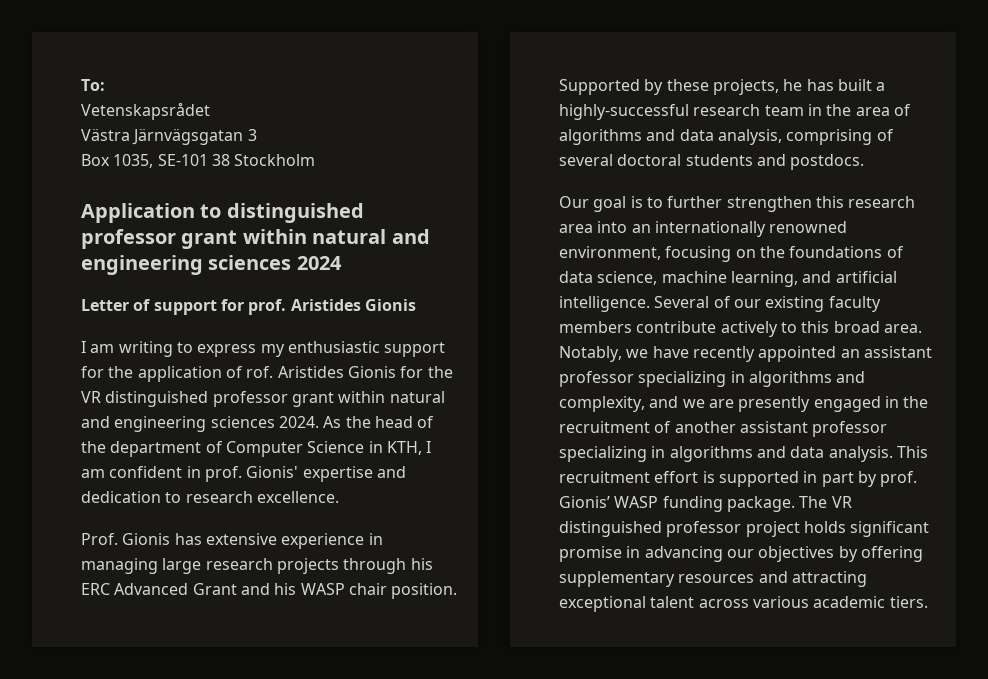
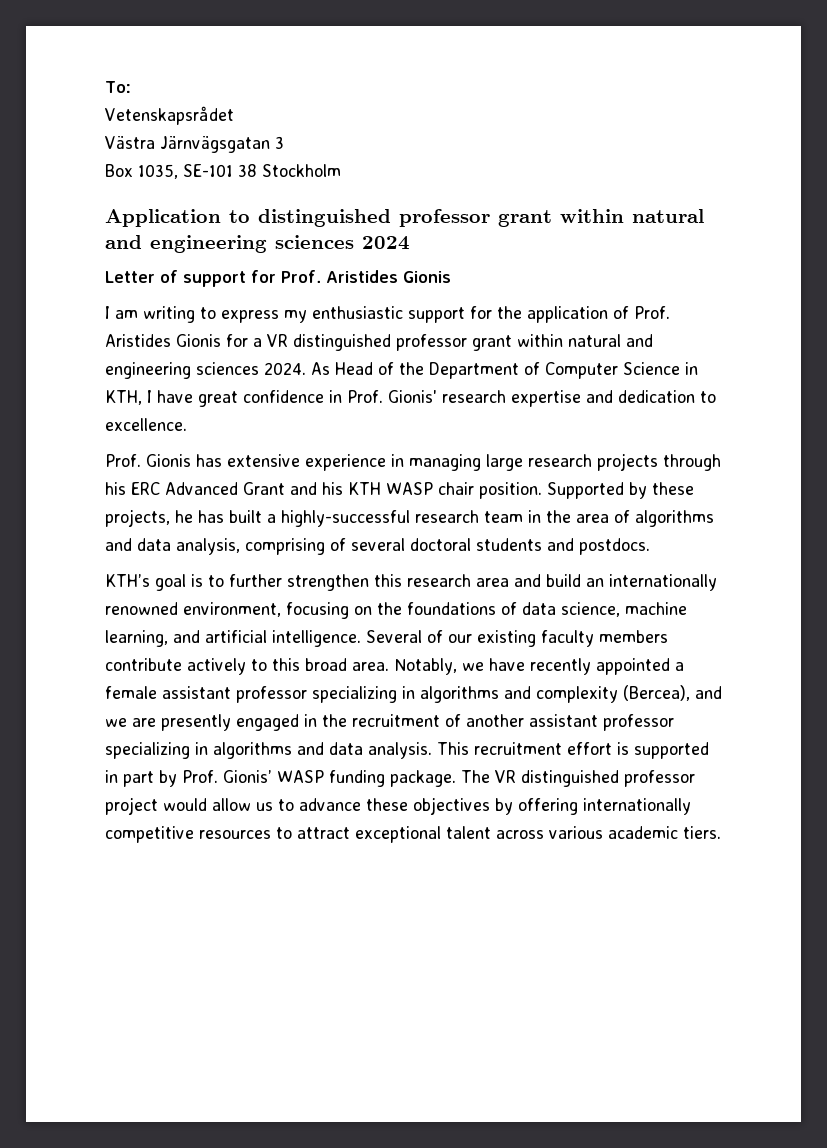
- Letter of support for prof. Aristides Gionis
+ Letter of support for Prof. Aristides Gionis
- I am writing to express my enthusiastic support for the application of rof. Aristides Gionis for the VR distinguished professor grant within natural and engineering sciences 2024.
+ I am writing to express my enthusiastic support for the application of Prof. Aristides Gionis for a VR distinguished professor grant within natural and engineering sciences 2024.
- As the head of the department of Computer Science in KTH, I am confident in prof. Gionis' expertise and dedication to research excellence.
+ As Head of the Department of Computer Science in KTH, I have great confidence in Prof. Gionis' research expertise and dedication to excellence.
- Prof. Gionis has extensive experience in managing large research projects through his ERC Advanced Grant and his WASP chair position.
+ Prof. Gionis has extensive experience in managing large research projects through his ERC Advanced Grant and his KTH WASP chair position.
- Our goal is to further strengthen this research area into an internationally renowned environment, focusing on the foundations of data science, machine learning, and artificial intelligence.
+ KTH’s goal is to further strengthen this research area and build an internationally renowned environment, focusing on the foundations of data science, machine learning, and artificial intelligence.
- Notably, we have recently appointed an assistant professor specializing in algorithms and complexity, and we are presently engaged in the recruitment of another assistant professor specializing in algorithms and data analysis.
+ Notably, we have recently appointed a female assistant professor specializing in algorithms and complexity (Bercea), and we are presently engaged in the recruitment of another assistant professor specializing in algorithms and data analysis.
- This recruitment effort is supported in part by prof. Gionis’ WASP funding package.
+ This recruitment effort is supported in part by Prof. Gionis’ WASP funding package.
- The VR distinguished professor project holds significant promise in advancing our objectives by offering supplementary resources and attracting exceptional talent across various academic tiers.
+ The VR distinguished professor project would allow us to advance these objectives by offering internationally competitive resources to attract exceptional talent across various academic tiers.

